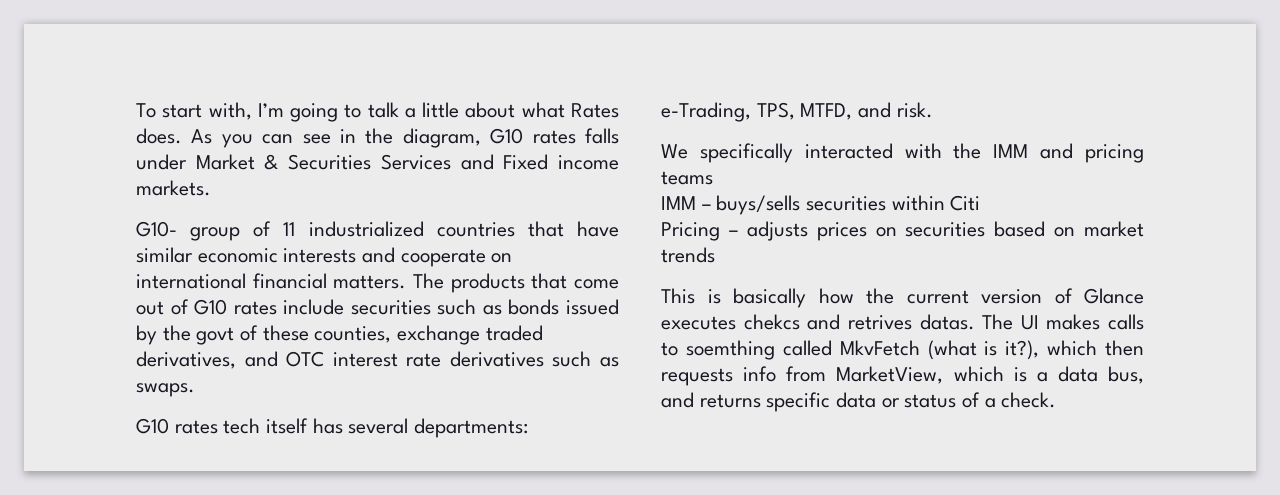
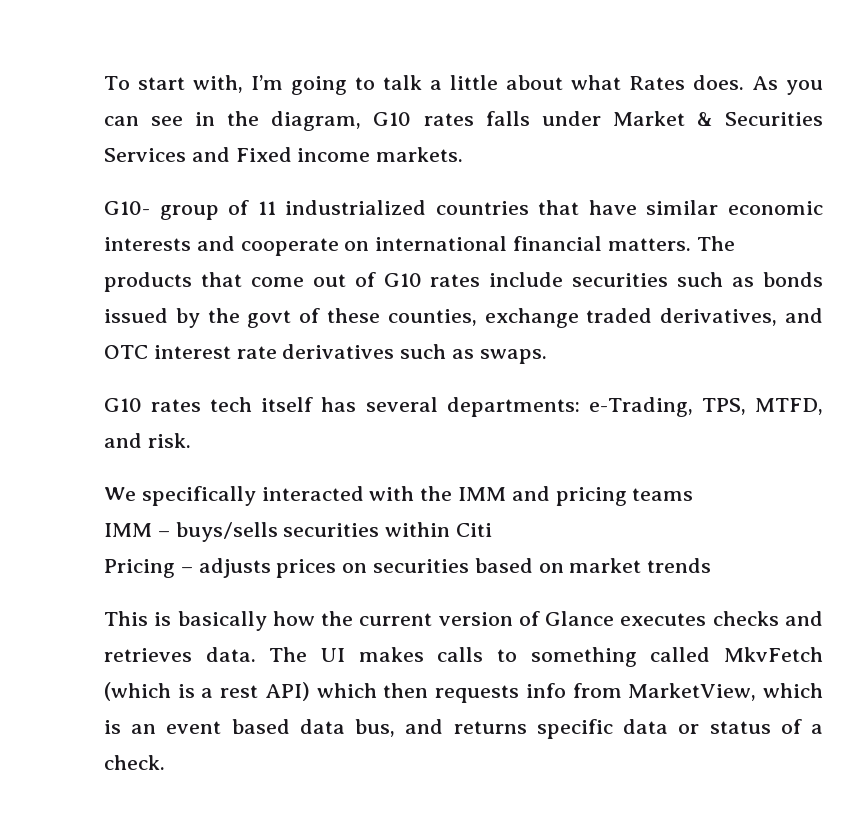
- This is basically how the current version of Glance executes chekcs and retrives datas.
+ This is basically how the current version of Glance executes checks and retrieves data.
- The UI makes calls to soemthing called MkvFetch (what is it?), which then requests info from MarketView, which is a data bus, and returns specific data or status of a check.
+ The UI makes calls to something called MkvFetch (which is a rest API) which then requests info from MarketView, which is an event based data bus, and returns specific data or status of a check.

